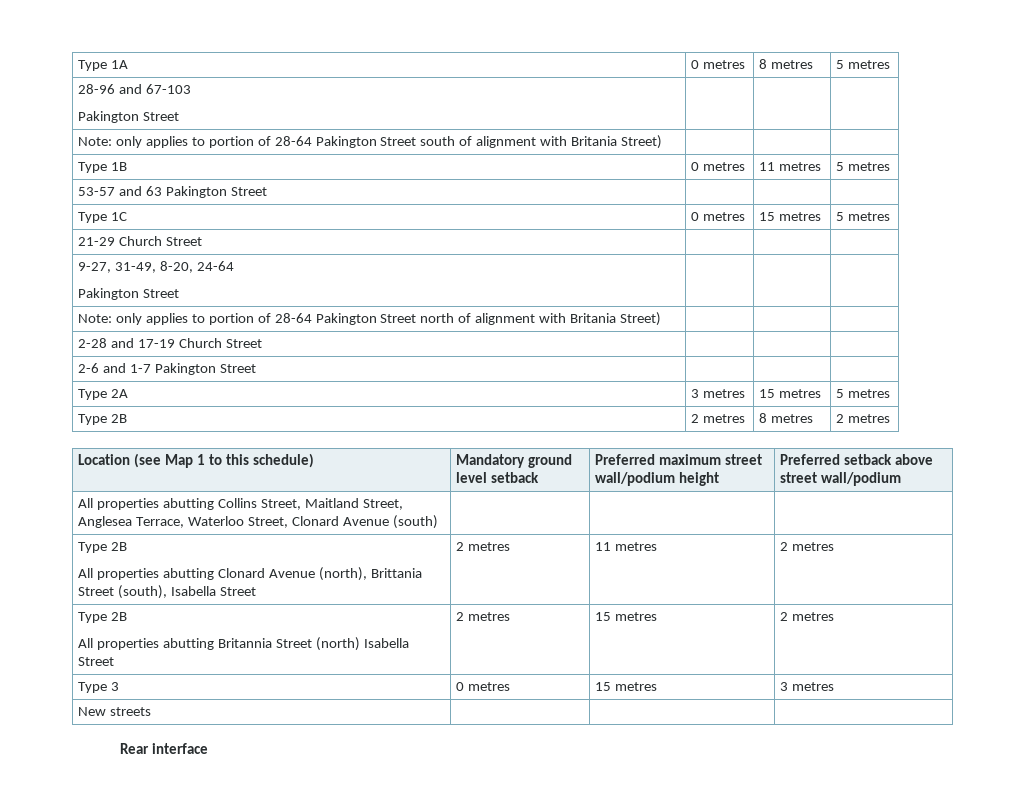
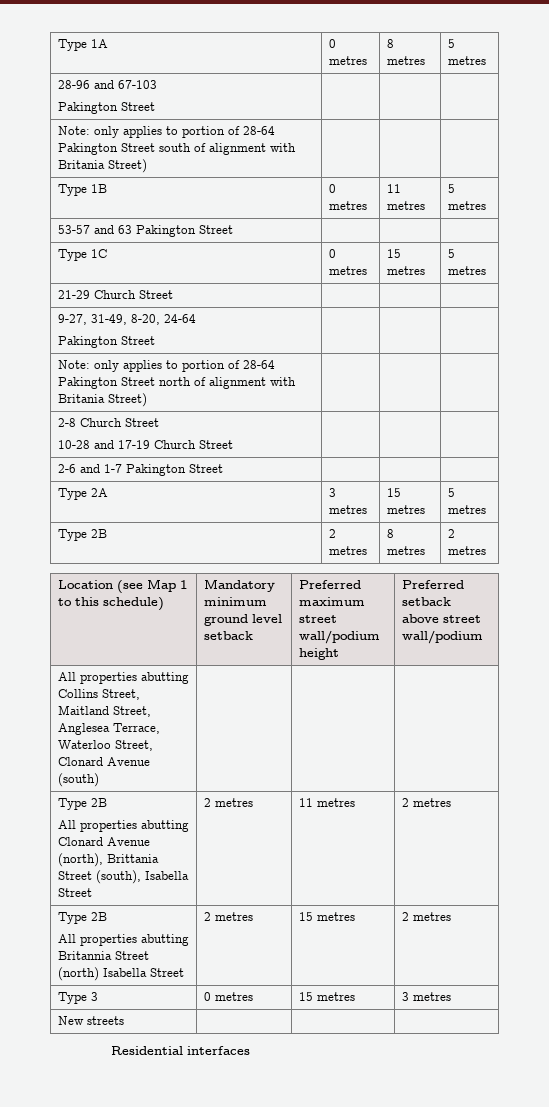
- 2-28 and 17-19 Church Street | | |
+ 2-8 Church Street
+ 10-28 and 17-19 Church Street | | |
- Location (see Map 1 to this schedule) | Mandatory ground level setback | Preferred maximum street wall/podium height | Preferred setback above street wall/podium
+ Location (see Map 1 to this schedule) | Mandatory minimum ground level setback | Preferred maximum street wall/podium height | Preferred setback above street wall/podium
- Rear interface
+ Residential interfaces

